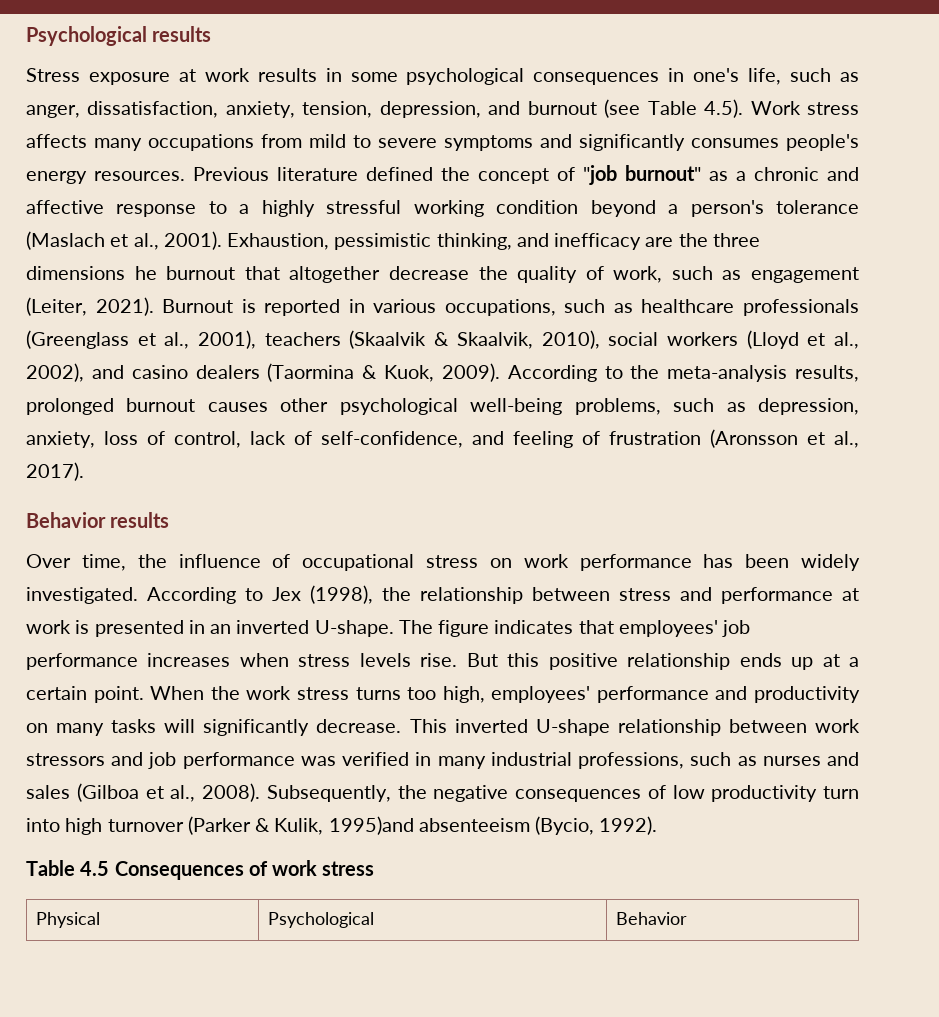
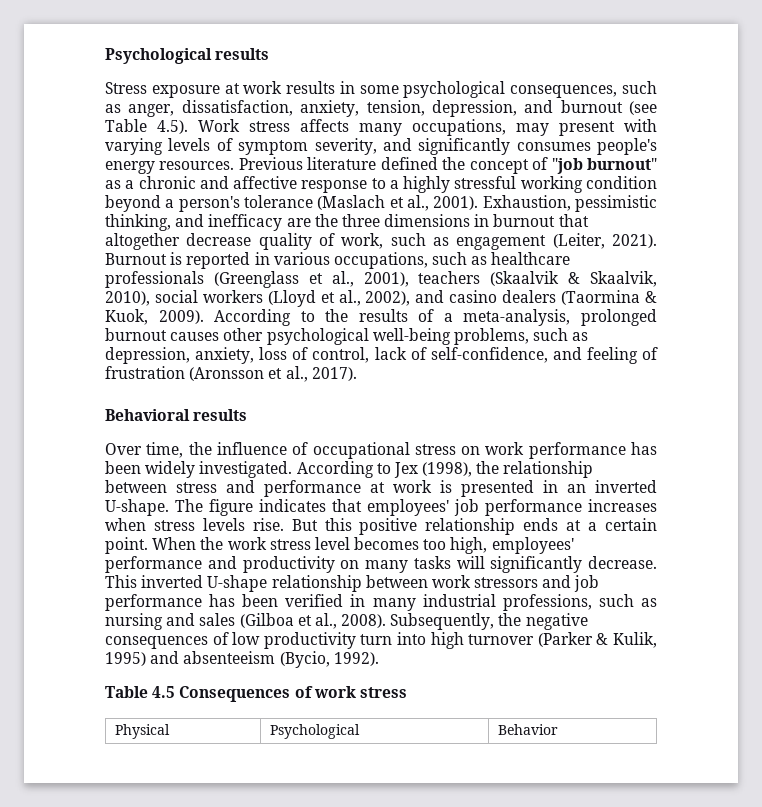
- Stress exposure at work results in some psychological consequences in one's life, such as anger, dissatisfaction, anxiety, tension, depression, and burnout (see Table 4.5). Work stress affects many occupations from mild to severe symptoms and significantly consumes people's energy resources.
+ Stress exposure at work results in some psychological consequences, such as anger, dissatisfaction, anxiety, tension, depression, and burnout (see Table 4.5). Work stress affects many occupations, may present with varying levels of symptom severity, and significantly consumes people's energy resources.
- Exhaustion, pessimistic thinking, and inefficacy are the three dimensions he burnout that altogether decrease the quality of work, such as engagement (Leiter, 2021).
+ Exhaustion, pessimistic thinking, and inefficacy are the three dimensions in burnout that altogether decrease quality of work, such as engagement (Leiter, 2021).
- According to the meta-analysis results, prolonged burnout causes other psychological well-being problems, such as depression, anxiety, loss of control, lack of self-confidence, and feeling of frustration (Aronsson et al., 2017).
+ According to the results of a meta-analysis, prolonged burnout causes other psychological well-being problems, such as depression, anxiety, loss of control, lack of self-confidence, and feeling of frustration (Aronsson et al., 2017).
- Behavior results
+ Behavioral results
- But this positive relationship ends up at a certain point.
+ But this positive relationship ends at a certain point.
- When the work stress turns too high, employees' performance and productivity on many tasks will significantly decrease.
+ When the work stress level becomes too high, employees' performance and productivity on many tasks will significantly decrease.
- This inverted U-shape relationship between work stressors and job performance was verified in many industrial professions, such as nurses and sales (Gilboa et al., 2008).
+ This inverted U-shape relationship between work stressors and job performance has been verified in many industrial professions, such as nursing and sales (Gilboa et al., 2008).
- Subsequently, the negative consequences of low productivity turn into high turnover (Parker & Kulik, 1995)and absenteeism (Bycio, 1992).
+ Subsequently, the negative consequences of low productivity turn into high turnover (Parker & Kulik, 1995) and absenteeism (Bycio, 1992).

